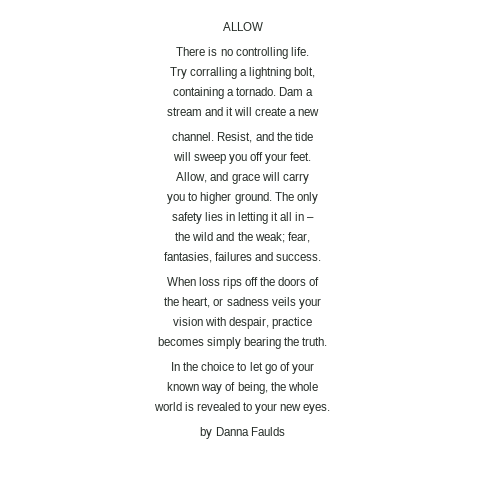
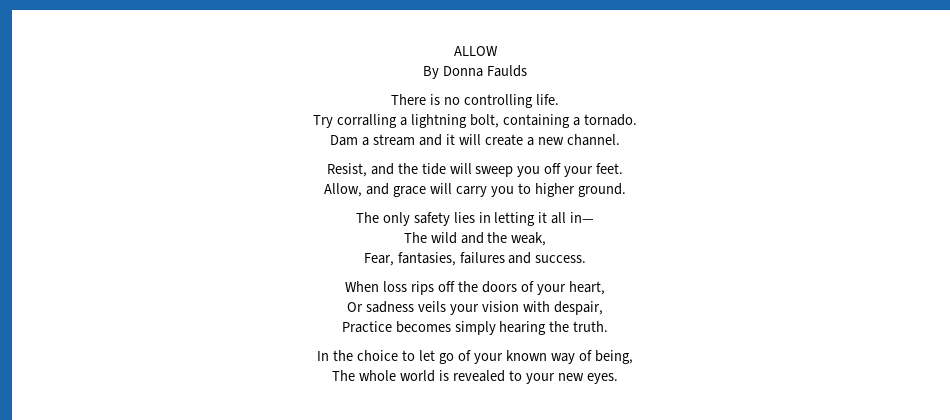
+ By Donna Faulds
- Try corralling a lightning bolt,
- containing a tornado. Dam a
- stream and it will create a new
- channel. Resist, and the tide
- will sweep you off your feet.
+ Try corralling a lightning bolt, containing a tornado.
+ Dam a stream and it will create a new channel.
+ Resist, and the tide will sweep you off your feet.
- Allow, and grace will carry
- you to higher ground. The only
- safety lies in letting it all in –
- the wild and the weak; fear,
- fantasies, failures and success.
+ Allow, and grace will carry you to higher ground.
+ The only safety lies in letting it all in—
+ The wild and the weak,
+ Fear, fantasies, failures and success.
- When loss rips off the doors of
- the heart, or sadness veils your
- vision with despair, practice
- becomes simply bearing the truth.
+ When loss rips off the doors of your heart,
+ Or sadness veils your vision with despair,
+ Practice becomes simply hearing the truth.
- In the choice to let go of your
- known way of being, the whole
- world is revealed to your new eyes.
+ In the choice to let go of your known way of being,
+ The whole world is revealed to your new eyes.
- by Danna Faulds

